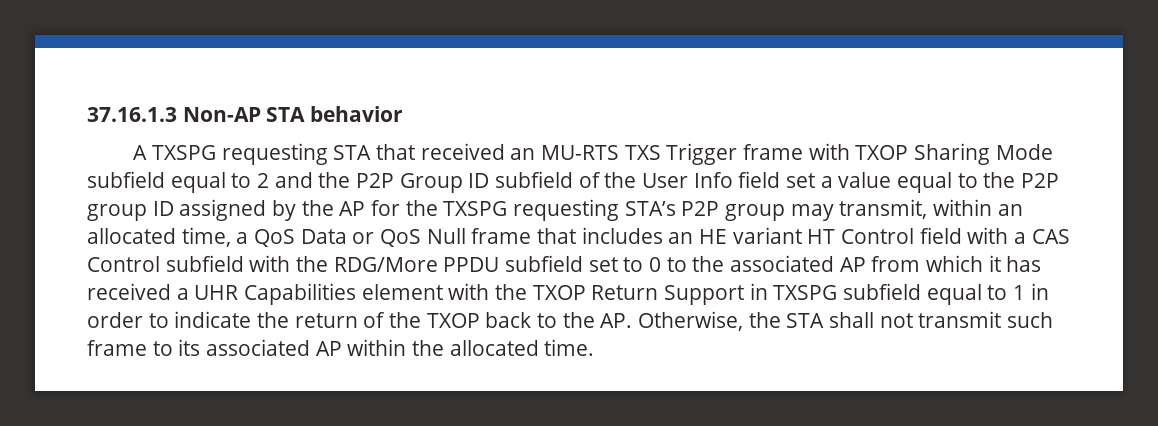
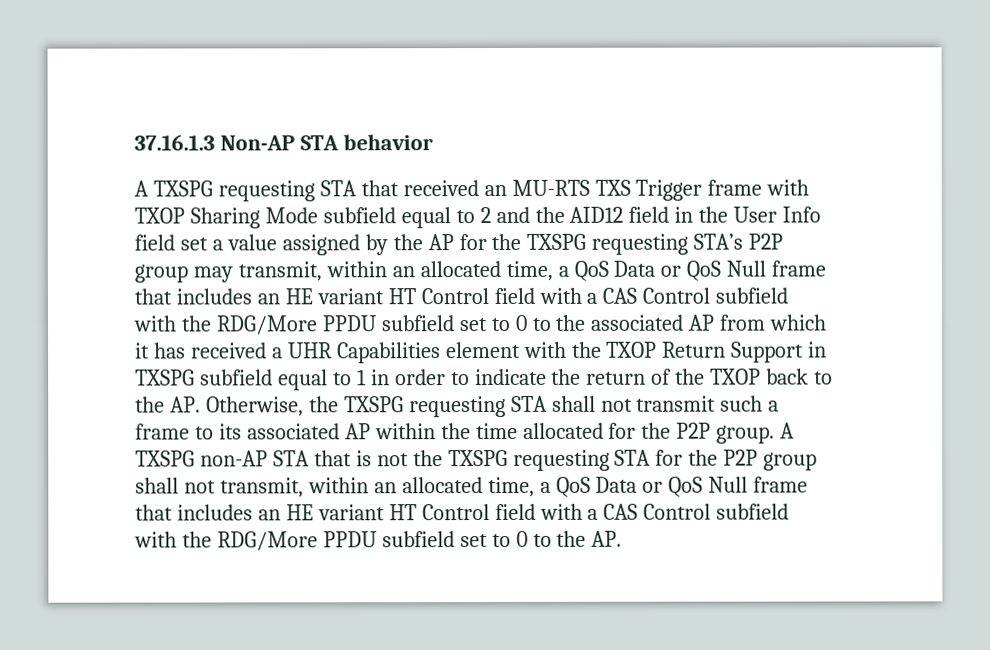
- A TXSPG requesting STA that received an MU-RTS TXS Trigger frame with TXOP Sharing Mode subfield equal to 2 and the P2P Group ID subfield of the User Info field set a value equal to the P2P group ID assigned by the AP for the TXSPG requesting STA’s P2P group may transmit, within an allocated time, a QoS Data or QoS Null frame that includes an HE variant HT Control field with a CAS Control subfield with the RDG/More PPDU subfield set to 0 to the associated AP from which it has received a UHR Capabilities element with the TXOP Return Support in TXSPG subfield equal to 1 in order to indicate the return of the TXOP back to the AP. Otherwise, the STA shall not transmit such frame to its associated AP within the allocated time.
+ A TXSPG requesting STA that received an MU-RTS TXS Trigger frame with TXOP Sharing Mode subfield equal to 2 and the AID12 field in the User Info field set a value assigned by the AP for the TXSPG requesting STA’s P2P group may transmit, within an allocated time, a QoS Data or QoS Null frame that includes an HE variant HT Control field with a CAS Control subfield with the RDG/More PPDU subfield set to 0 to the associated AP from which it has received a UHR Capabilities element with the TXOP Return Support in TXSPG subfield equal to 1 in order to indicate the return of the TXOP back to the AP. Otherwise, the TXSPG requesting STA shall not transmit such a frame to its associated AP within the time allocated for the P2P group. A TXSPG non-AP STA that is not the TXSPG requesting STA for the P2P group shall not transmit, within an allocated time, a QoS Data or QoS Null frame that includes an HE variant HT Control field with a CAS Control subfield with the RDG/More PPDU subfield set to 0 to the AP.

